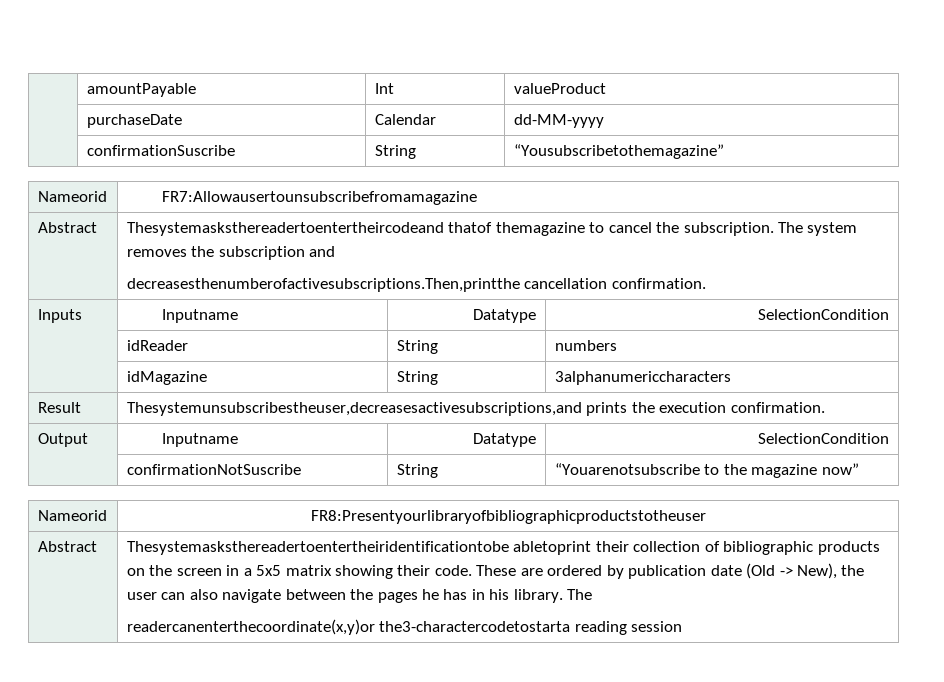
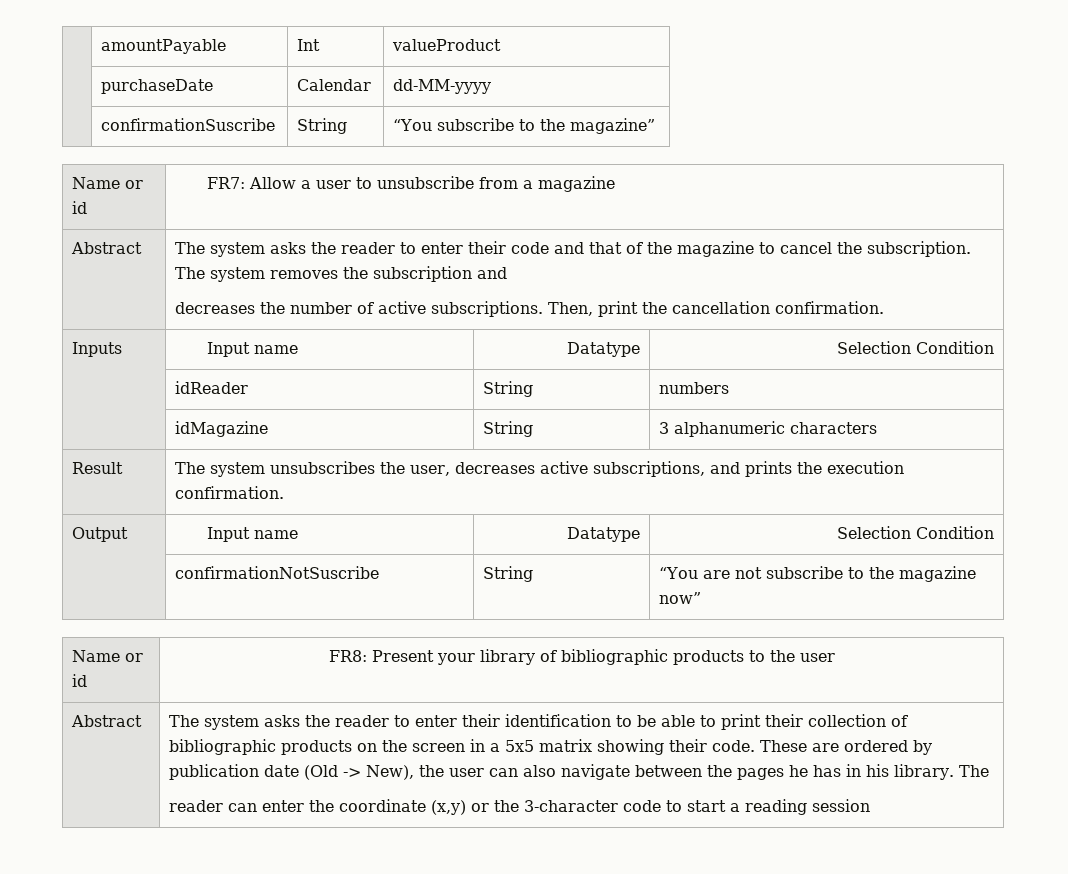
- | confirmationSuscribe | String | “Yousubscribetothemagazine”
- Nameorid | FR7:Allowausertounsubscribefromamagazine
- Abstract | Thesystemasksthereadertoentertheircodeand thatof themagazine to cancel the subscription. The system removes the subscription and
- decreasesthenumberofactivesubscriptions.Then,printthe cancellation confirmation.
+ | confirmationSuscribe | String | “You subscribe to the magazine”
+ Name or id | FR7: Allow a user to unsubscribe from a magazine
+ Abstract | The system asks the reader to enter their code and that of the magazine to cancel the subscription. The system removes the subscription and
+ decreases the number of active subscriptions. Then, print the cancellation confirmation.
- Inputs | Inputname | Datatype | SelectionCondition
+ Inputs | Input name | Datatype | Selection Condition
- | idMagazine | String | 3alphanumericcharacters
- Result | Thesystemunsubscribestheuser,decreasesactivesubscriptions,and prints the execution confirmation.
+ | idMagazine | String | 3 alphanumeric characters
+ Result | The system unsubscribes the user, decreases active subscriptions, and prints the execution confirmation.
- Output | Inputname | Datatype | SelectionCondition
+ Output | Input name | Datatype | Selection Condition
- | confirmationNotSuscribe | String | “Youarenotsubscribe to the magazine now”
+ | confirmationNotSuscribe | String | “You are not subscribe to the magazine now”
- Nameorid | FR8:Presentyourlibraryofbibliographicproductstotheuser
- Abstract | Thesystemasksthereadertoentertheiridentificationtobe abletoprint their collection of bibliographic products on the screen in a 5x5 matrix showing their code.
+ Name or id | FR8: Present your library of bibliographic products to the user
+ Abstract | The system asks the reader to enter their identification to be able to print their collection of bibliographic products on the screen in a 5x5 matrix showing their code.
- readercanenterthecoordinate(x,y)or the3-charactercodetostarta reading session
+ reader can enter the coordinate (x,y) or the 3-character code to start a reading session

